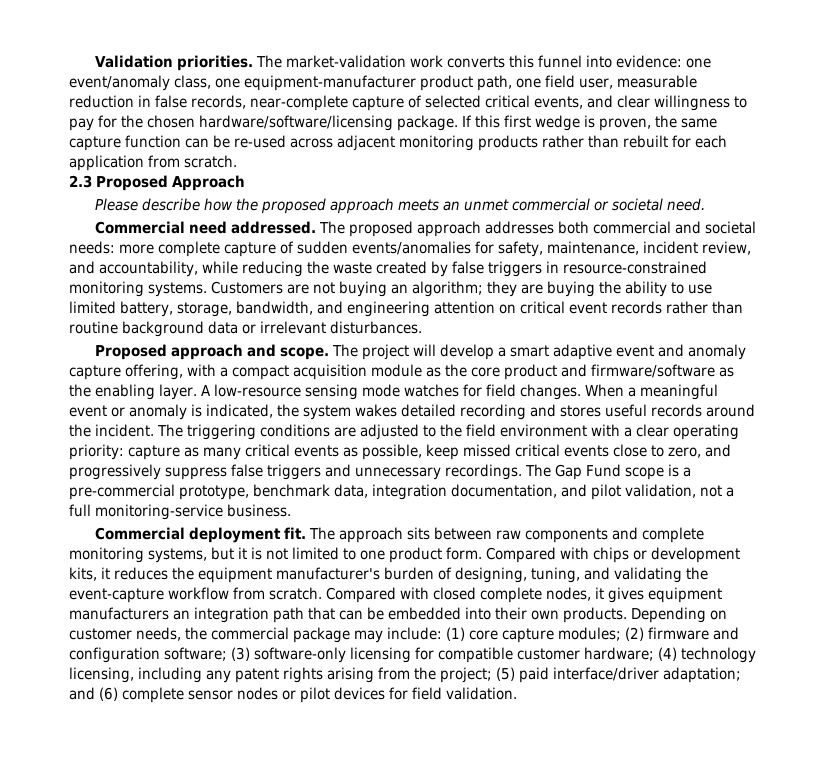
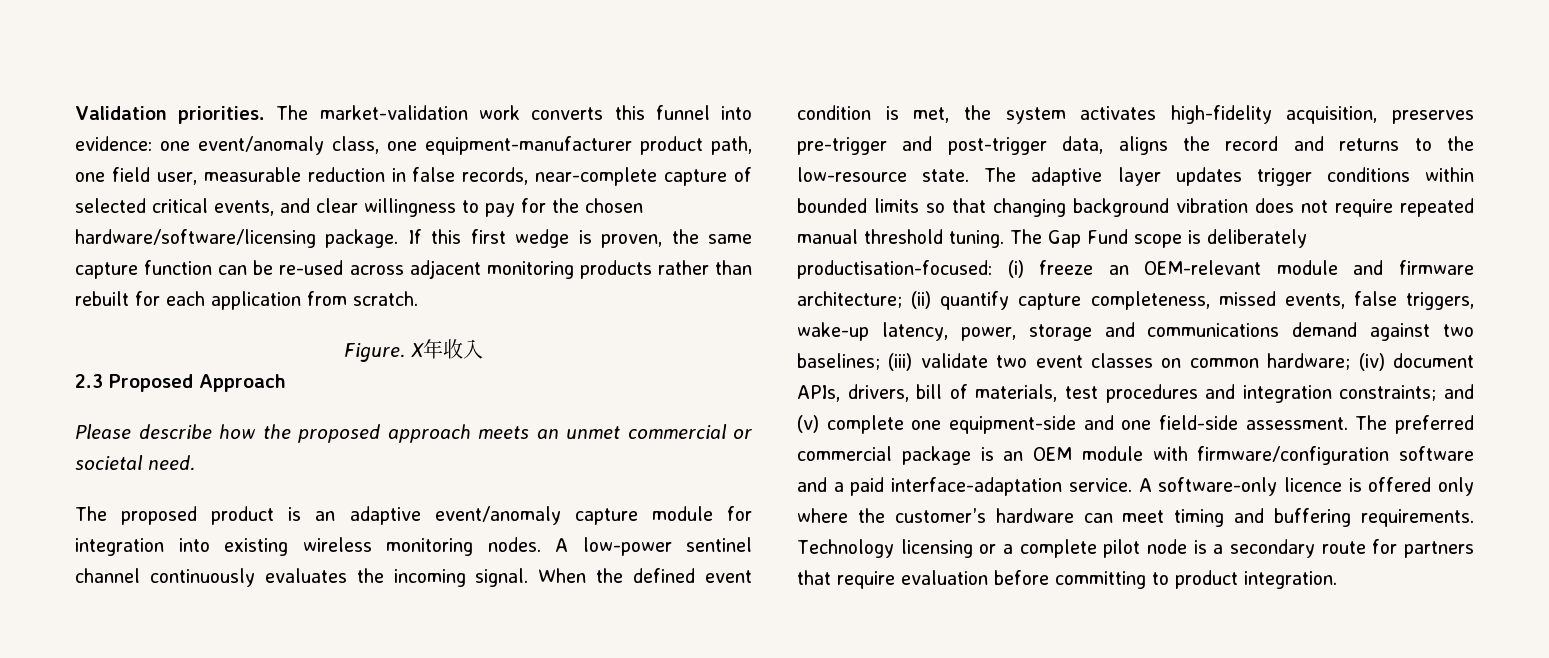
+ Figure. X年收入
- Commercial need addressed. The proposed approach addresses both commercial and societal needs: more complete capture of sudden events/anomalies for safety, maintenance, incident review, and accountability, while reducing the waste created by false triggers in resource-constrained monitoring systems. Customers are not buying an algorithm; they are buying the ability to use limited battery, storage, bandwidth, and engineering attention on critical event records rather than routine background data or irrelevant disturbances.
- Proposed approach and scope. The project will develop a smart adaptive event and anomaly capture offering, with a compact acquisition module as the core product and firmware/software as the enabling layer. A low-resource sensing mode watches for field changes. When a meaningful event or anomaly is indicated, the system wakes detailed recording and stores useful records around the incident. The triggering conditions are adjusted to the field environment with a clear operating priority: capture as many critical events as possible, keep missed critical events close to zero, and progressively suppress false triggers and unnecessary recordings.
+ The proposed product is an adaptive event/anomaly capture module for integration into existing wireless monitoring nodes. A low-power sentinel channel continuously evaluates the incoming signal. When the defined event condition is met, the system activates high-fidelity acquisition, preserves pre-trigger and post-trigger data, aligns the record and returns to the low-resource state. The adaptive layer updates trigger conditions within bounded limits so that changing background vibration does not require repeated manual threshold tuning.
- The Gap Fund scope is a pre-commercial prototype, benchmark data, integration documentation, and pilot validation, not a full monitoring-service business.
- Commercial deployment fit. The approach sits between raw components and complete monitoring systems, but it is not limited to one product form. Compared with chips or development kits, it reduces the equipment manufacturer's burden of designing, tuning, and validating the event-capture workflow from scratch. Compared with closed complete nodes, it gives equipment manufacturers an integration path that can be embedded into their own products. Depending on customer needs, the commercial package may include: (1) core capture modules; (2) firmware and configuration software; (3) software-only licensing for compatible customer hardware; (4) technology licensing, including any patent rights arising from the project; (5) paid interface/driver adaptation; and (6) complete sensor nodes or pilot devices for field validation.
+ The Gap Fund scope is deliberately productisation-focused: (i) freeze an OEM-relevant module and firmware architecture; (ii) quantify capture completeness, missed events, false triggers, wake-up latency, power, storage and communications demand against two baselines; (iii) validate two event classes on common hardware; (iv) document APIs, drivers, bill of materials, test procedures and integration constraints; and (v) complete one equipment-side and one field-side assessment. The preferred commercial package is an OEM module with firmware/configuration software and a paid interface-adaptation service. A software-only licence is offered only where the customer’s hardware can meet timing and buffering requirements. Technology licensing or a complete pilot node is a secondary route for partners that require evaluation before committing to product integration.

